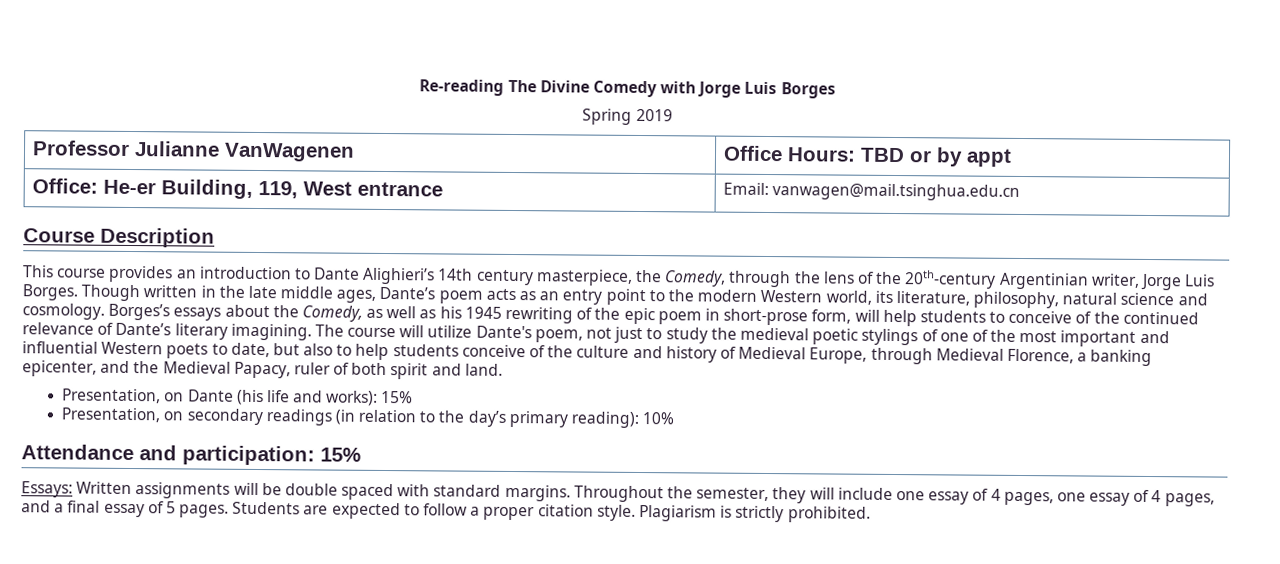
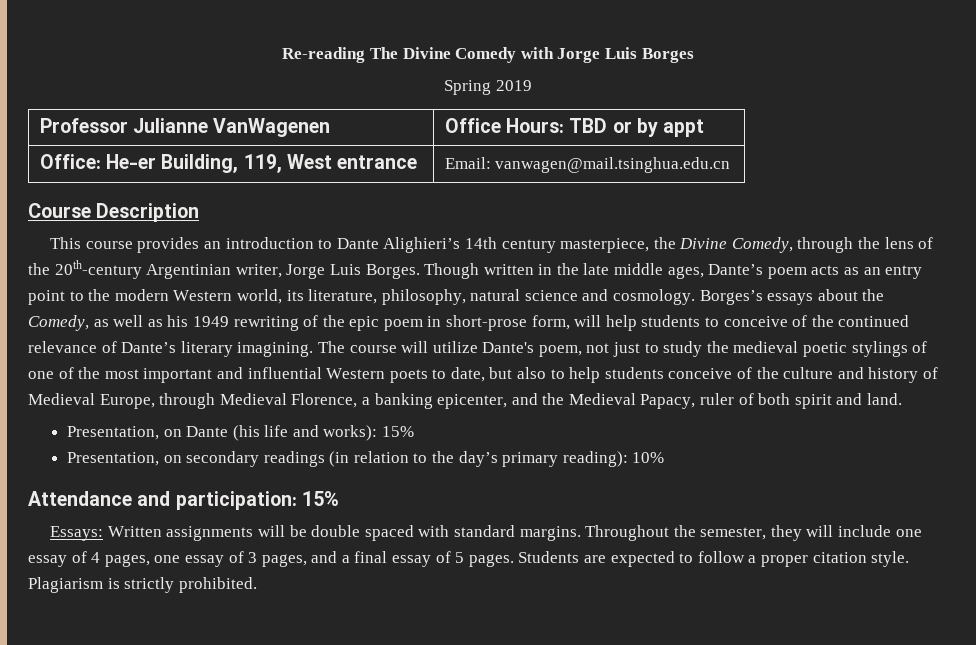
- This course provides an introduction to Dante Alighieri’s 14th century masterpiece, the Comedy, through the lens of the 20th-century Argentinian writer, Jorge Luis Borges.
+ This course provides an introduction to Dante Alighieri’s 14th century masterpiece, the Divine Comedy, through the lens of the 20th-century Argentinian writer, Jorge Luis Borges.
- Borges’s essays about the Comedy, as well as his 1945 rewriting of the epic poem in short-prose form, will help students to conceive of the continued relevance of Dante’s literary imagining.
+ Borges’s essays about the Comedy, as well as his 1949 rewriting of the epic poem in short-prose form, will help students to conceive of the continued relevance of Dante’s literary imagining.
- Throughout the semester, they will include one essay of 4 pages, one essay of 4 pages, and a final essay of 5 pages.
+ Throughout the semester, they will include one essay of 4 pages, one essay of 3 pages, and a final essay of 5 pages.

